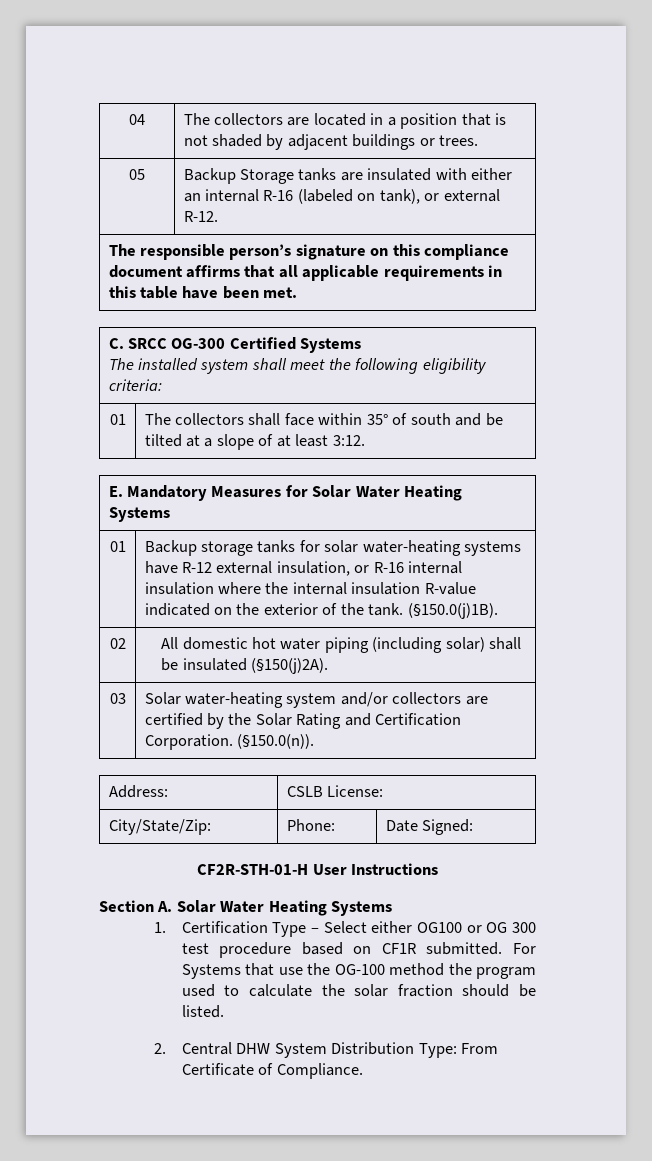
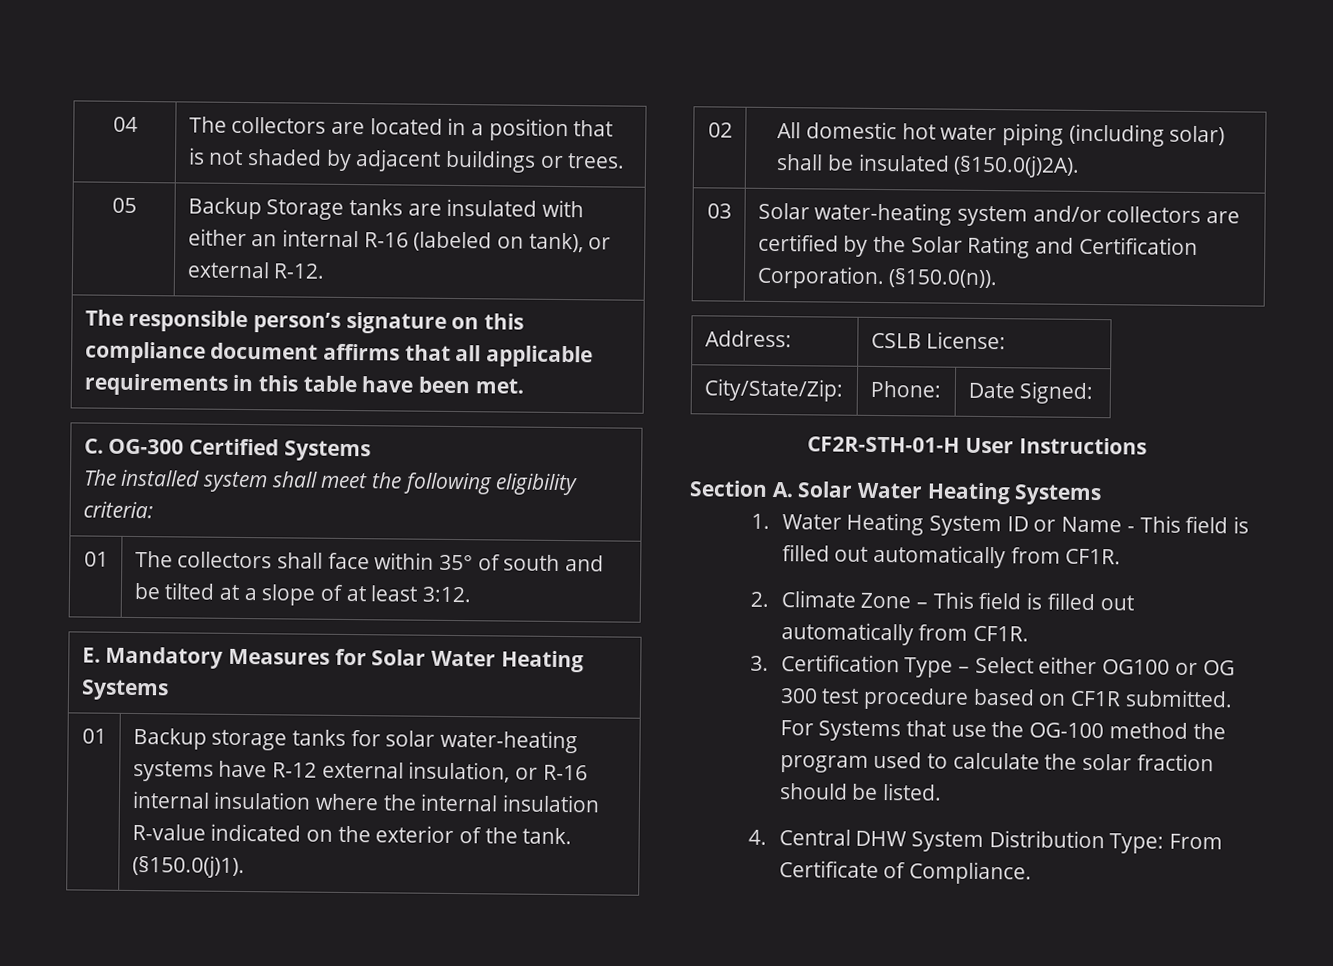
- C. SRCC OG-300 Certified Systems
+ C. OG-300 Certified Systems
- 01 | Backup storage tanks for solar water-heating systems have R-12 external insulation, or R-16 internal insulation where the internal insulation R-value indicated on the exterior of the tank. (§150.0(j)1B).
+ 01 | Backup storage tanks for solar water-heating systems have R-12 external insulation, or R-16 internal insulation where the internal insulation R-value indicated on the exterior of the tank. (§150.0(j)1).
- 02 | All domestic hot water piping (including solar) shall be insulated (§150(j)2A).
+ 02 | All domestic hot water piping (including solar) shall be insulated (§150.0(j)2A).
- 1. Certification Type – Select either OG100 or OG 300 test procedure based on CF1R submitted.
+ 1. Water Heating System ID or Name - This field is filled out automatically from CF1R.
+ 2. Climate Zone – This field is filled out automatically from CF1R.
+ 3. Certification Type – Select either OG100 or OG 300 test procedure based on CF1R submitted.
- 2. Central DHW System Distribution Type: From Certificate of Compliance.
+ 4. Central DHW System Distribution Type: From Certificate of Compliance.

